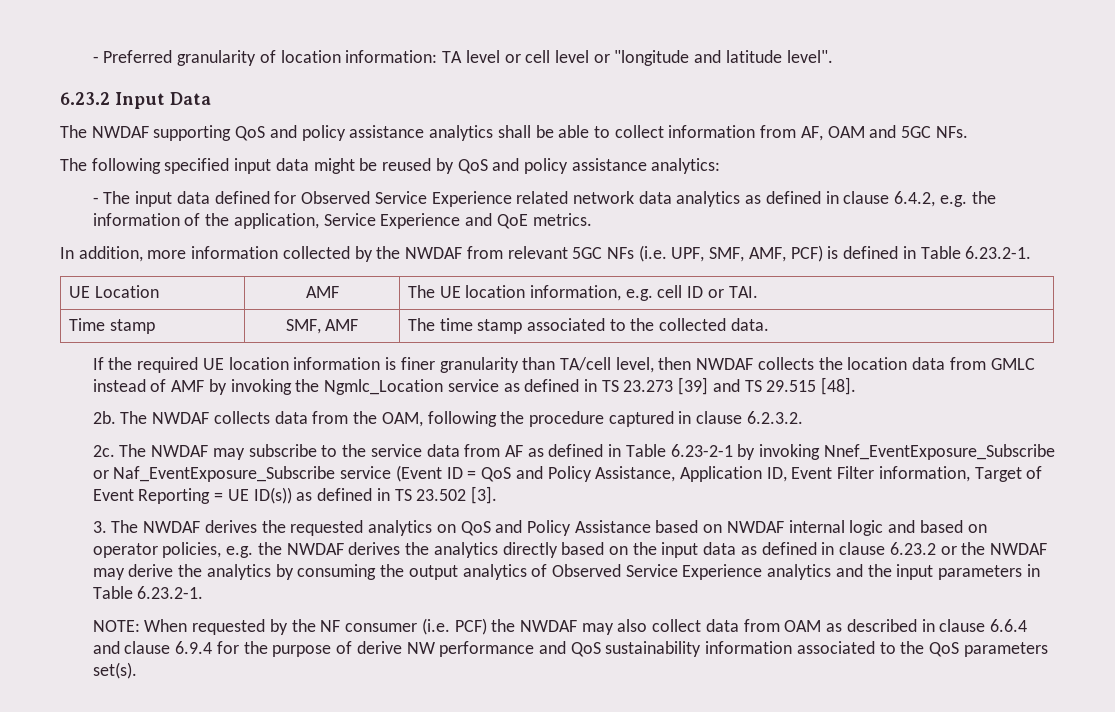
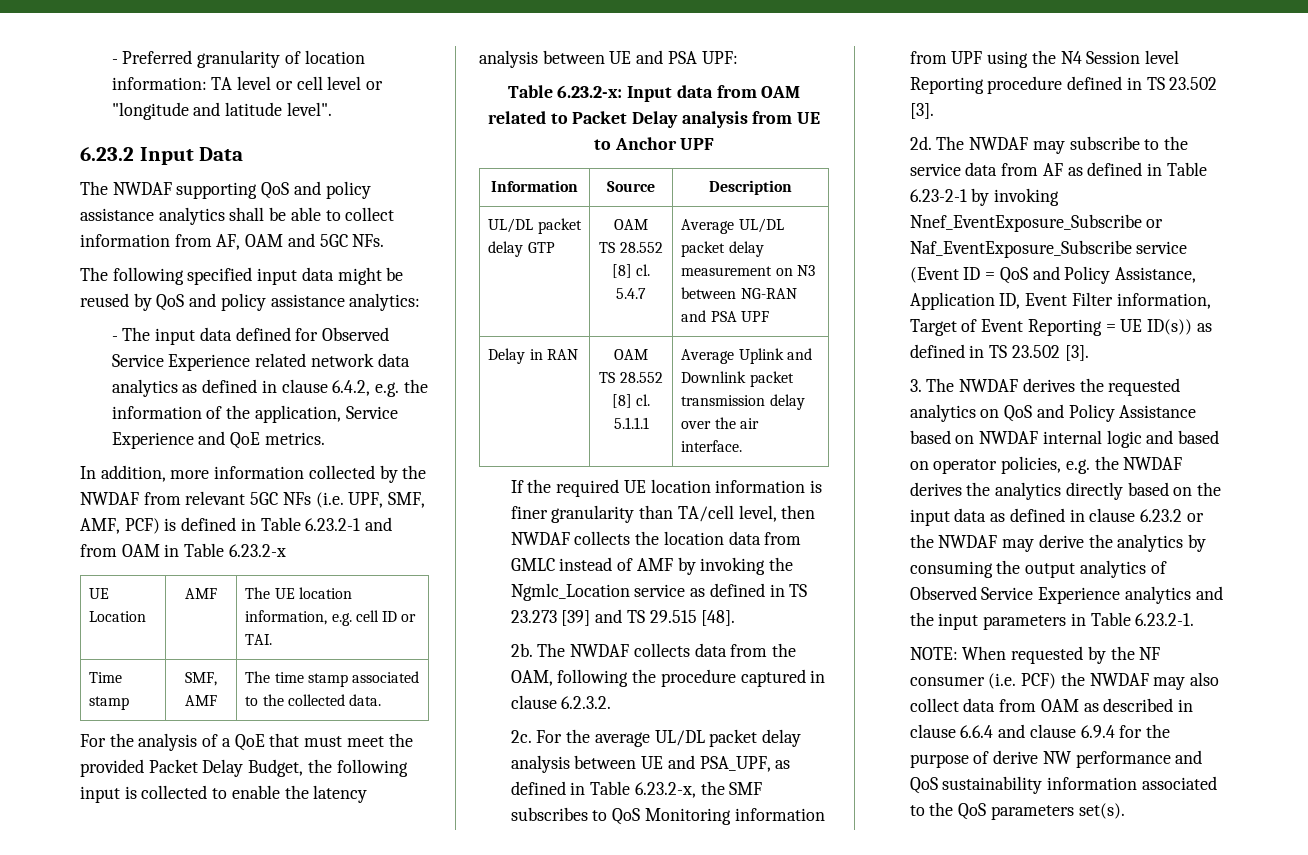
- In addition, more information collected by the NWDAF from relevant 5GC NFs (i.e. UPF, SMF, AMF, PCF) is defined in Table 6.23.2-1.
+ In addition, more information collected by the NWDAF from relevant 5GC NFs (i.e. UPF, SMF, AMF, PCF) is defined in Table 6.23.2-1 and from OAM in Table 6.23.2-x
+ For the analysis of a QoE that must meet the provided Packet Delay Budget, the following input is collected to enable the latency analysis between UE and PSA UPF:
+ Table 6.23.2-x: Input data from OAM related to Packet Delay analysis from UE to Anchor UPF
+ Information | Source | Description
+ UL/DL packet delay GTP | OAM
+ TS 28.552 [8] cl. 5.4.7 | Average UL/DL packet delay measurement on N3 between NG-RAN and PSA UPF
+ Delay in RAN | OAM
+ TS 28.552 [8] cl. 5.1.1.1 | Average Uplink and Downlink packet transmission delay over the air interface.
+ For the average UL/DL packet delay analysis between UE and PSA_UPF, as defined in Table 6.23.2-x, the SMF subscribes to QoS Monitoring information from UPF using the N4 Session level Reporting procedure defined in TS 23.502 [3].
+ 2d.

